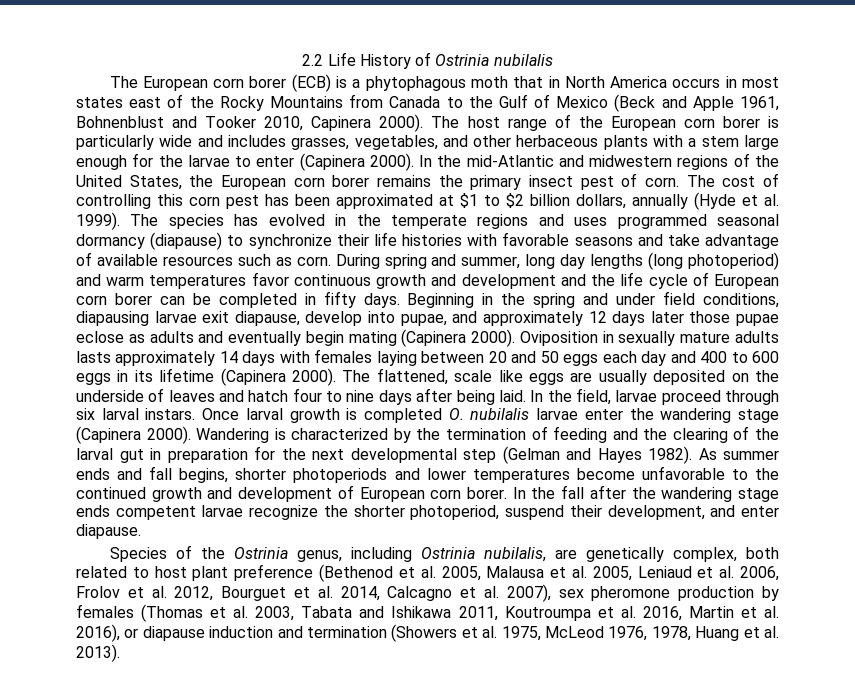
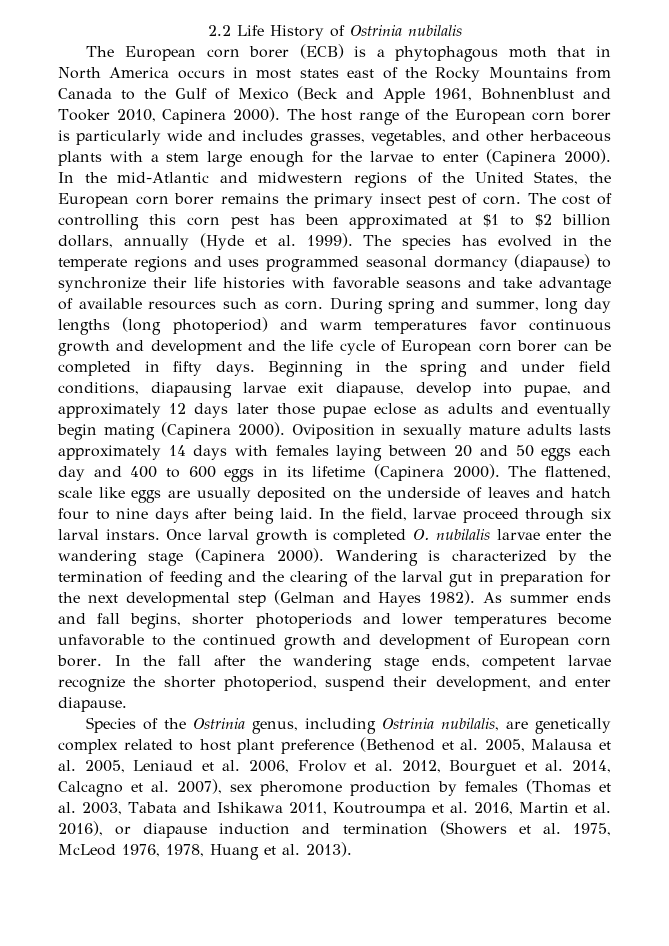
- In the fall after the wandering stage ends competent larvae recognize the shorter photoperiod, suspend their development, and enter diapause.
+ In the fall after the wandering stage ends, competent larvae recognize the shorter photoperiod, suspend their development, and enter diapause.
- Species of the Ostrinia genus, including Ostrinia nubilalis, are genetically complex, both related to host plant preference (Bethenod et al. 2005, Malausa et al. 2005, Leniaud et al. 2006, Frolov et al. 2012, Bourguet et al. 2014, Calcagno et al. 2007), sex pheromone production by females (Thomas et al. 2003, Tabata and Ishikawa 2011, Koutroumpa et al. 2016, Martin et al. 2016), or diapause induction and termination (Showers et al. 1975, McLeod 1976, 1978, Huang et al. 2013).
+ Species of the Ostrinia genus, including Ostrinia nubilalis, are genetically complex related to host plant preference (Bethenod et al. 2005, Malausa et al. 2005, Leniaud et al. 2006, Frolov et al. 2012, Bourguet et al. 2014, Calcagno et al. 2007), sex pheromone production by females (Thomas et al. 2003, Tabata and Ishikawa 2011, Koutroumpa et al. 2016, Martin et al. 2016), or diapause induction and termination (Showers et al. 1975, McLeod 1976, 1978, Huang et al. 2013).

